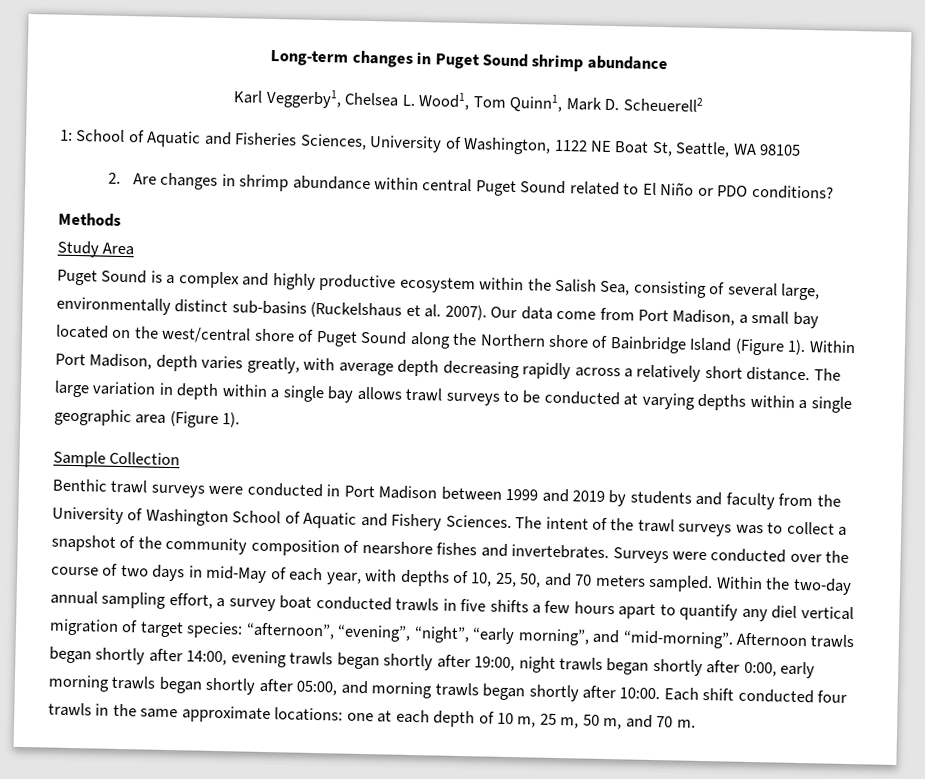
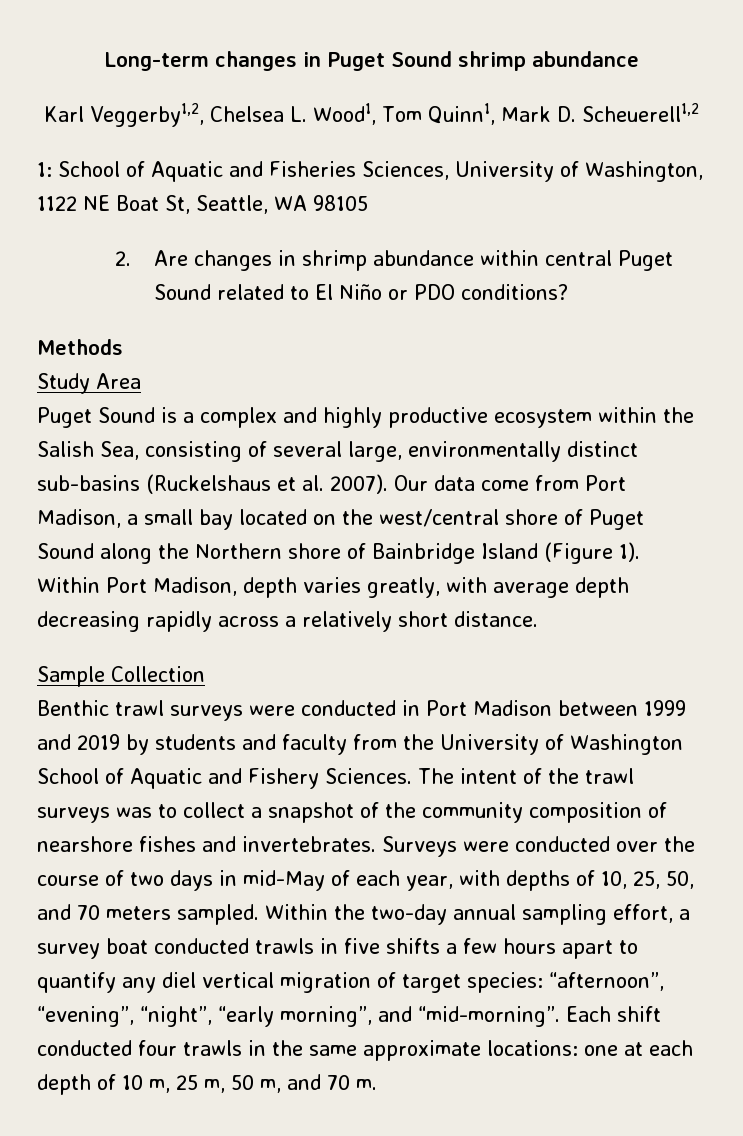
- Karl Veggerby1, Chelsea L. Wood1, Tom Quinn1, Mark D. Scheuerell2
+ Karl Veggerby1,2, Chelsea L. Wood1, Tom Quinn1, Mark D. Scheuerell1,2
- The large variation in depth within a single bay allows trawl surveys to be conducted at varying depths within a single geographic area (Figure 1).
- Afternoon trawls began shortly after 14:00, evening trawls began shortly after 19:00, night trawls began shortly after 0:00, early morning trawls began shortly after 05:00, and morning trawls began shortly after 10:00.

